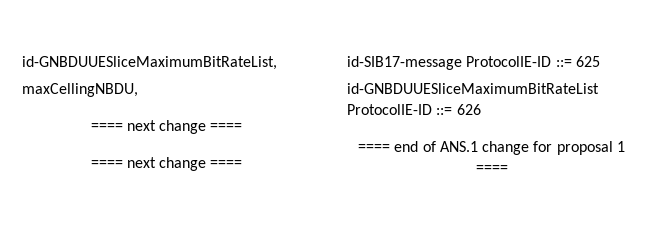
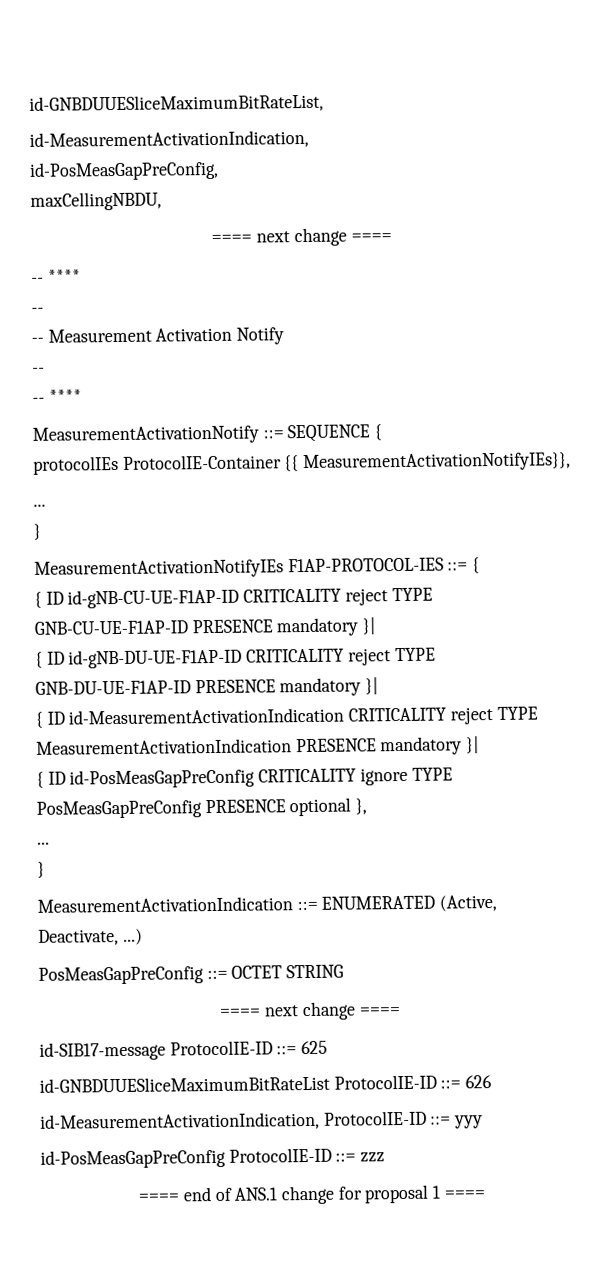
  id-GNBDUUESliceMaximumBitRateList,
+ id-MeasurementActivationIndication,
+ id-PosMeasGapPreConfig,
  maxCellingNBDU,
  ==== next change ====
+ -- ****
+ --
+ -- Measurement Activation Notify
+ --
+ -- ****
+ MeasurementActivationNotify ::= SEQUENCE {
+ protocolIEs ProtocolIE-Container {{ MeasurementActivationNotifyIEs}},
+ ...
+ }
+ MeasurementActivationNotifyIEs F1AP-PROTOCOL-IES ::= {
+ { ID id-gNB-CU-UE-F1AP-ID CRITICALITY reject TYPE GNB-CU-UE-F1AP-ID PRESENCE mandatory }|
+ { ID id-gNB-DU-UE-F1AP-ID CRITICALITY reject TYPE GNB-DU-UE-F1AP-ID PRESENCE mandatory }|
+ { ID id-MeasurementActivationIndication CRITICALITY reject TYPE MeasurementActivationIndication PRESENCE mandatory }|
+ { ID id-PosMeasGapPreConfig CRITICALITY ignore TYPE PosMeasGapPreConfig PRESENCE optional },
+ ...
+ }
+ MeasurementActivationIndication ::= ENUMERATED (Active, Deactivate, ...)
+ PosMeasGapPreConfig ::= OCTET STRING
+ id-MeasurementActivationIndication, ProtocolIE-ID ::= yyy
+ id-PosMeasGapPreConfig ProtocolIE-ID ::= zzz

